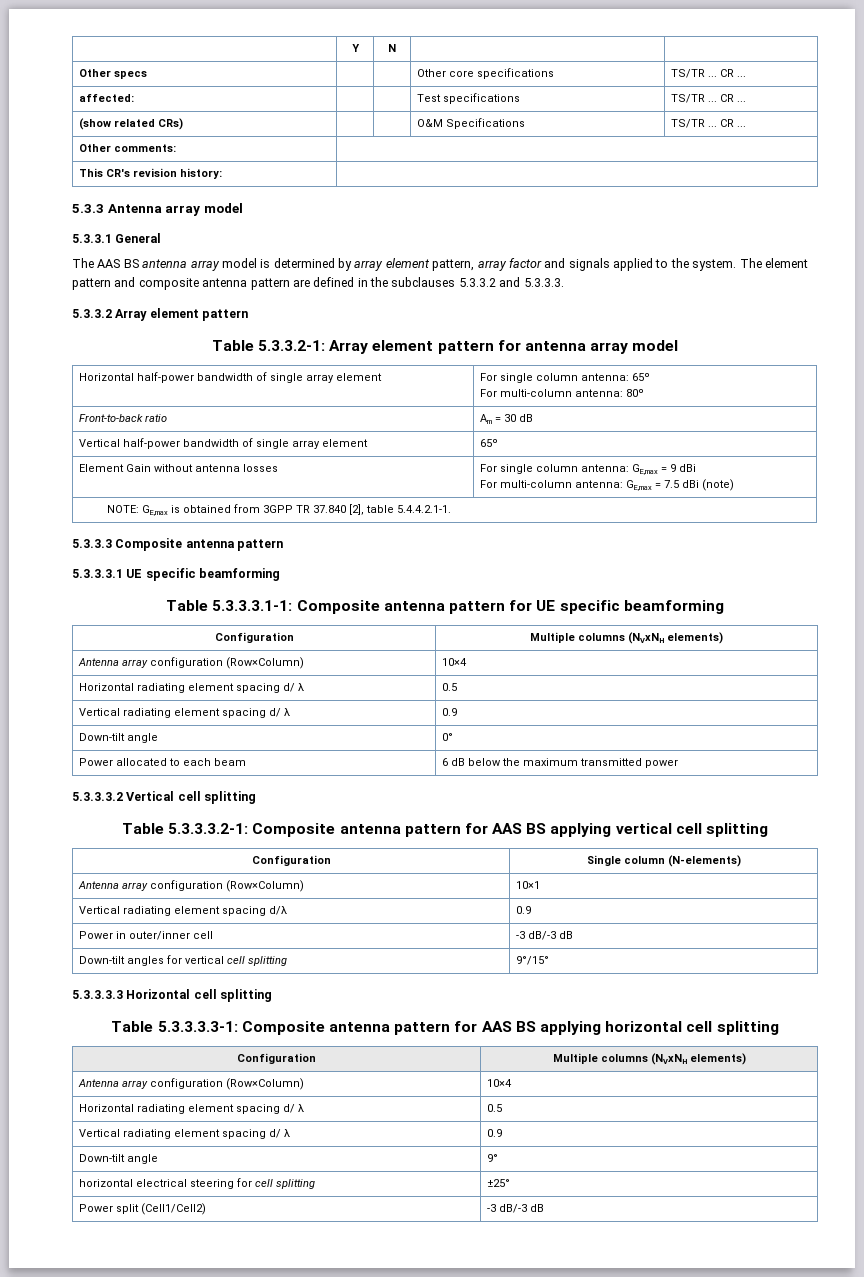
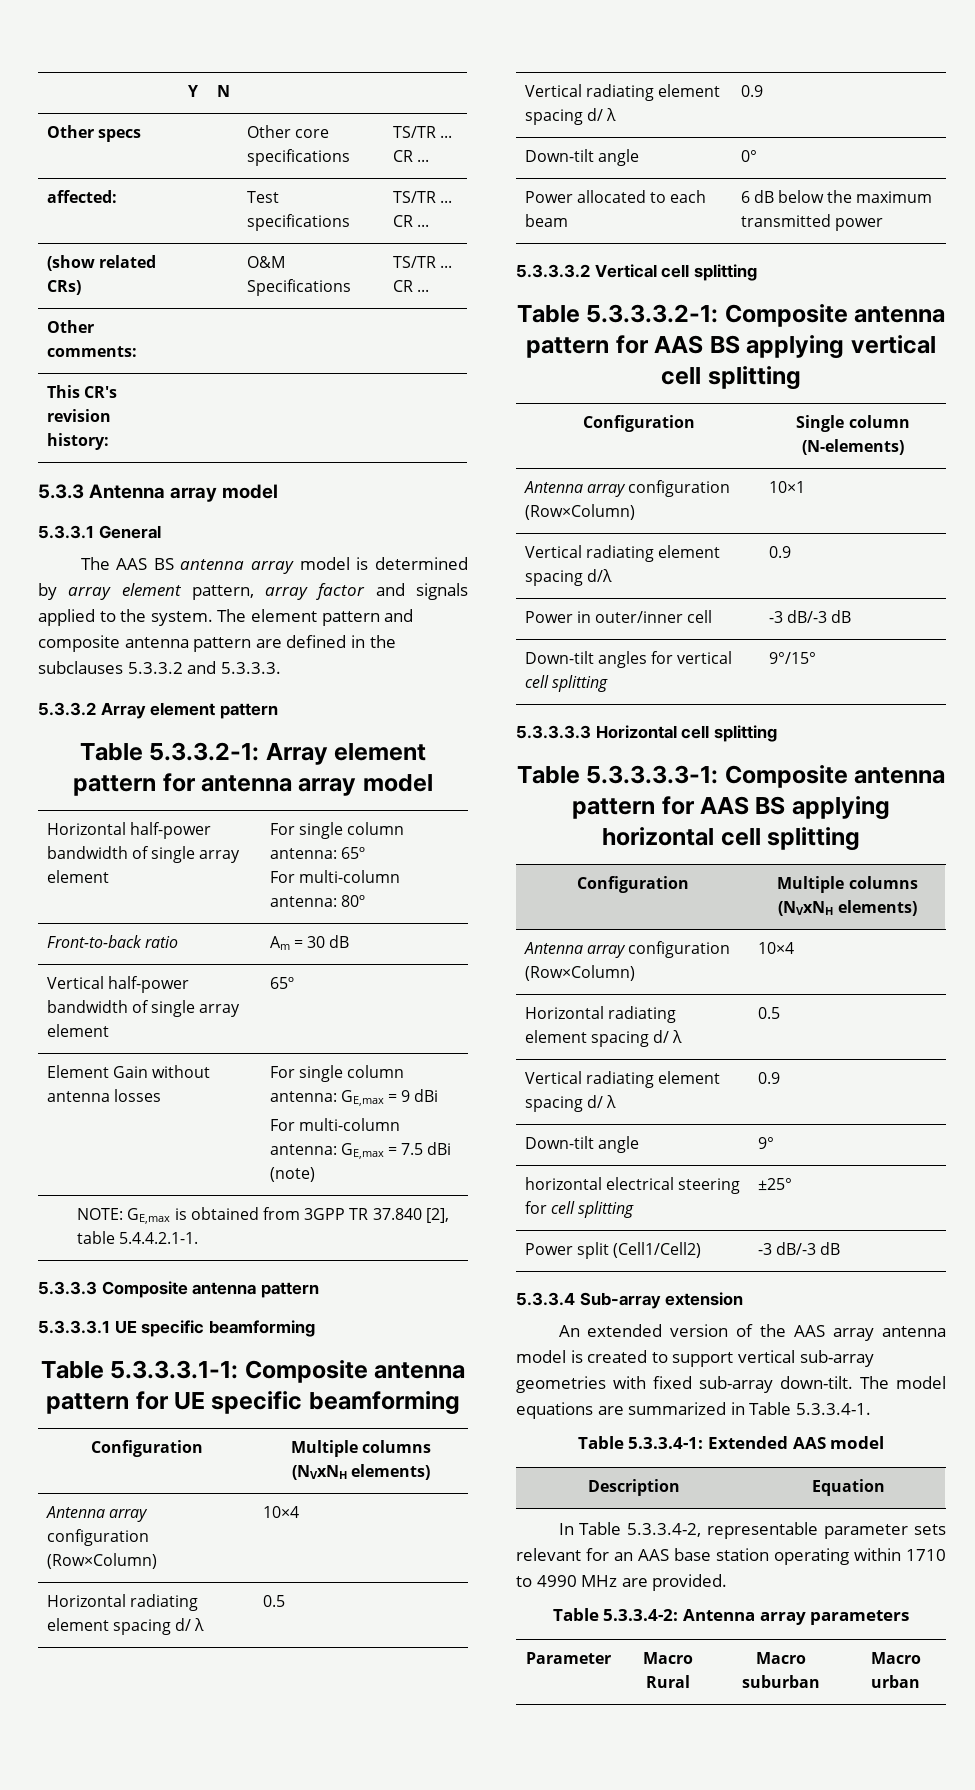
+ 5.3.3.4 Sub-array extension
+ An extended version of the AAS array antenna model is created to support vertical sub-array geometries with fixed sub-array down-tilt. The model equations are summarized in Table 5.3.3.4-1.
+ Table 5.3.3.4-1: Extended AAS model
+ Description | Equation
+ In Table 5.3.3.4-2, representable parameter sets relevant for an AAS base station operating within 1710 to 4990 MHz are provided.
+ Table 5.3.3.4-2: Antenna array parameters
+ Parameter | Macro Rural | Macro suburban | Macro urban

